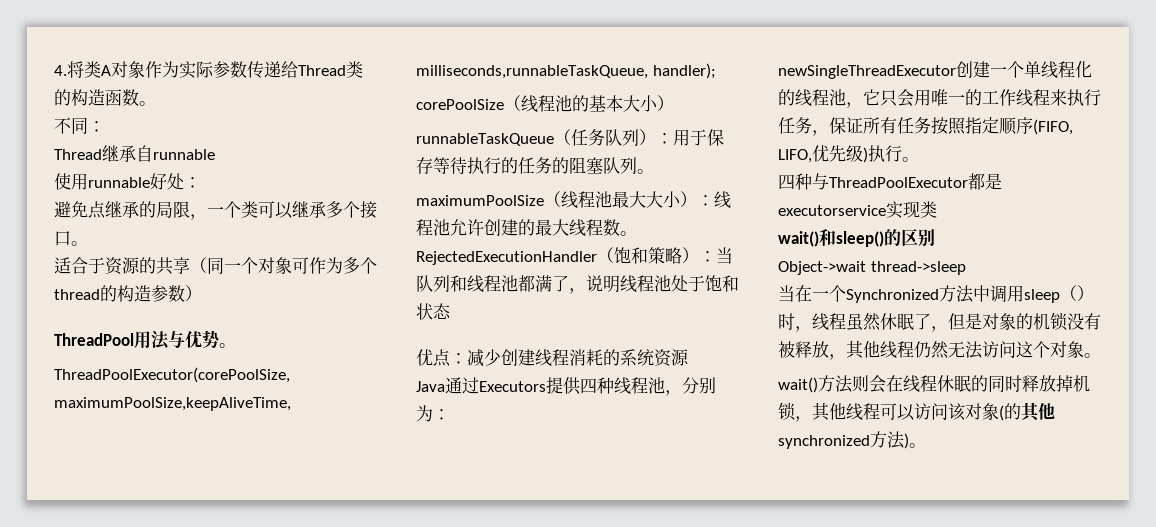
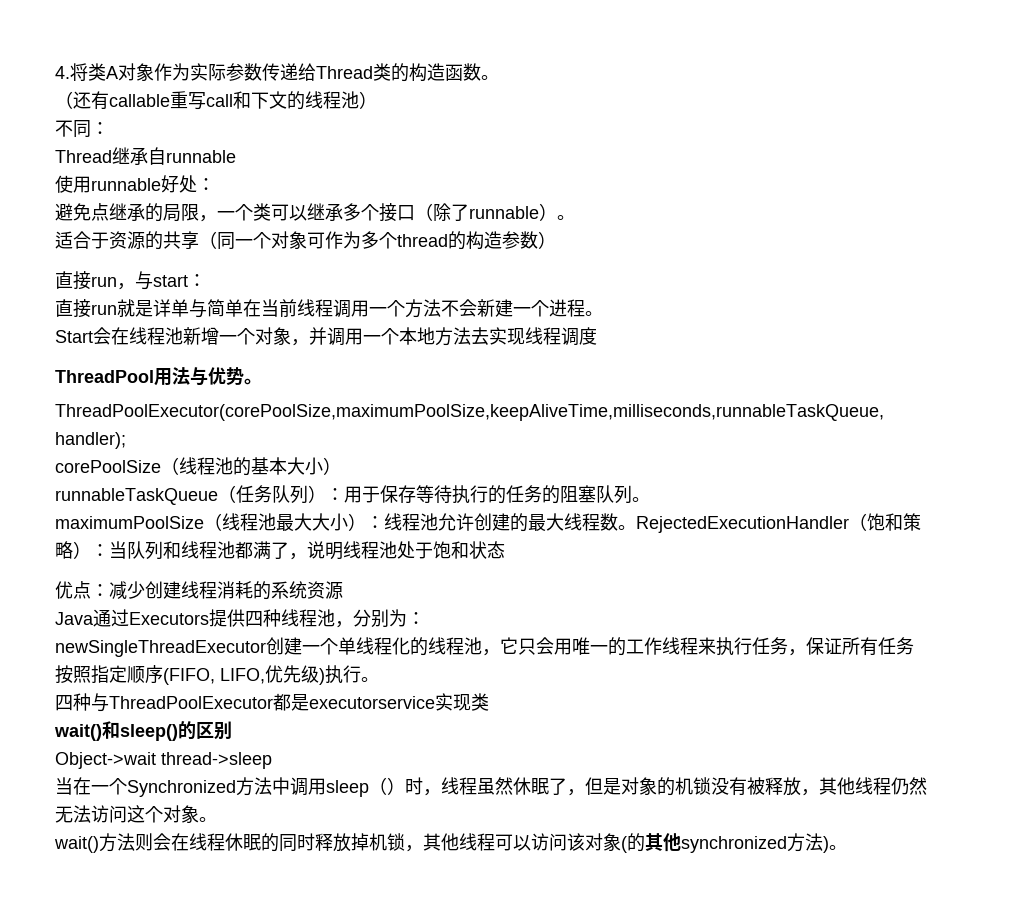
+ （还有callable重写call和下文的线程池）
- 避免点继承的局限，一个类可以继承多个接口。
+ 避免点继承的局限，一个类可以继承多个接口（除了runnable）。
+ 直接run，与start：
+ 直接run就是详单与简单在当前线程调用一个方法不会新建一个进程。
+ Start会在线程池新增一个对象，并调用一个本地方法去实现线程调度

